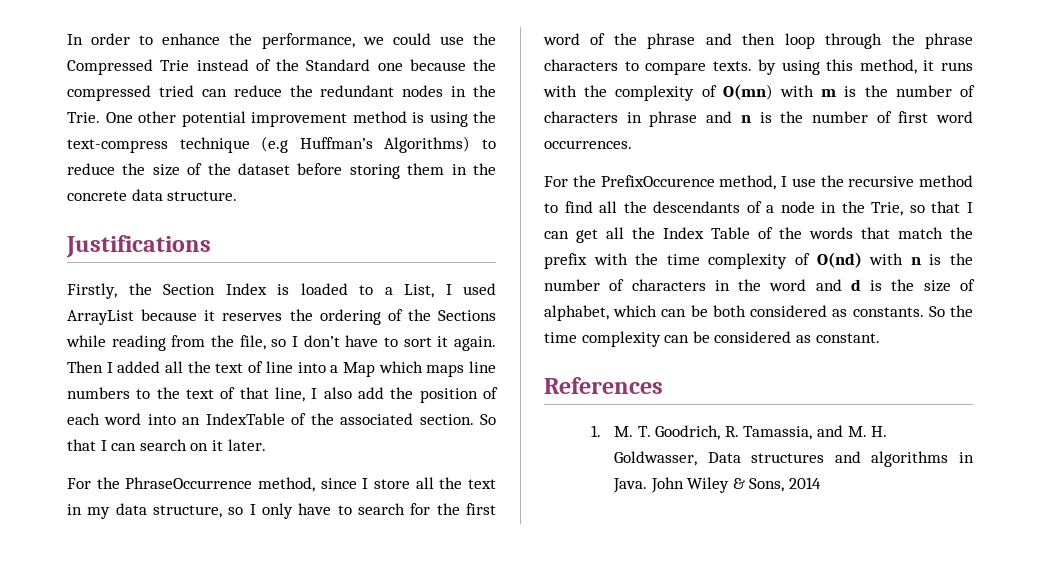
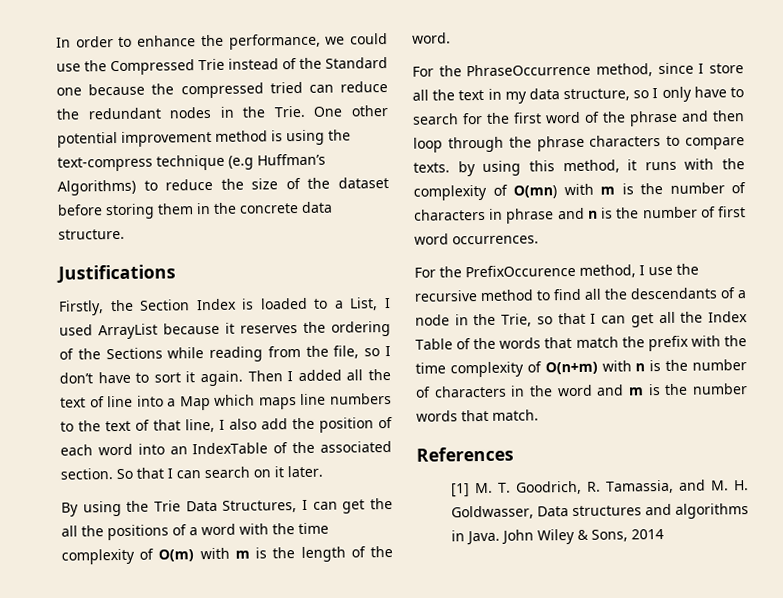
+ By using the Trie Data Structures, I can get the all the positions of a word with the time complexity of O(m) with m is the length of the word.
- For the PrefixOccurence method, I use the recursive method to find all the descendants of a node in the Trie, so that I can get all the Index Table of the words that match the prefix with the time complexity of O(nd) with n is the number of characters in the word and d is the size of alphabet, which can be both considered as constants. So the time complexity can be considered as constant.
+ For the PrefixOccurence method, I use the recursive method to find all the descendants of a node in the Trie, so that I can get all the Index Table of the words that match the prefix with the time complexity of O(n+m) with n is the number of characters in the word and m is the number words that match.
- 1. M. T. Goodrich, R. Tamassia, and M. H. Goldwasser, Data structures and algorithms in Java.
+ [1] M. T. Goodrich, R. Tamassia, and M. H. Goldwasser, Data structures and algorithms in Java.

